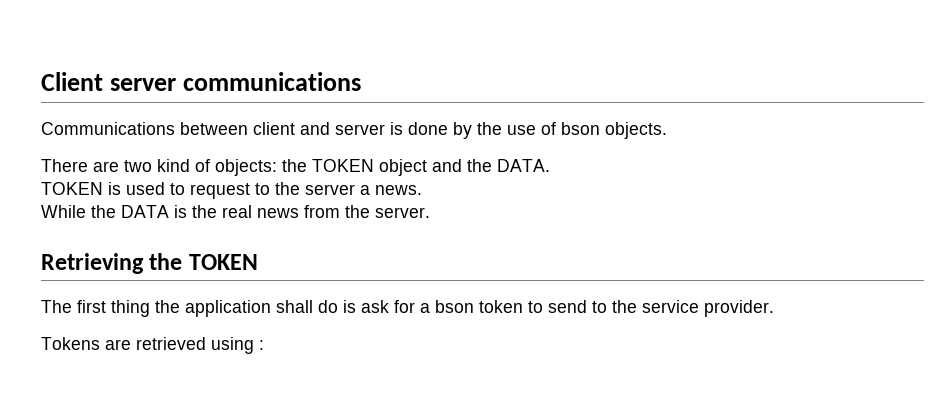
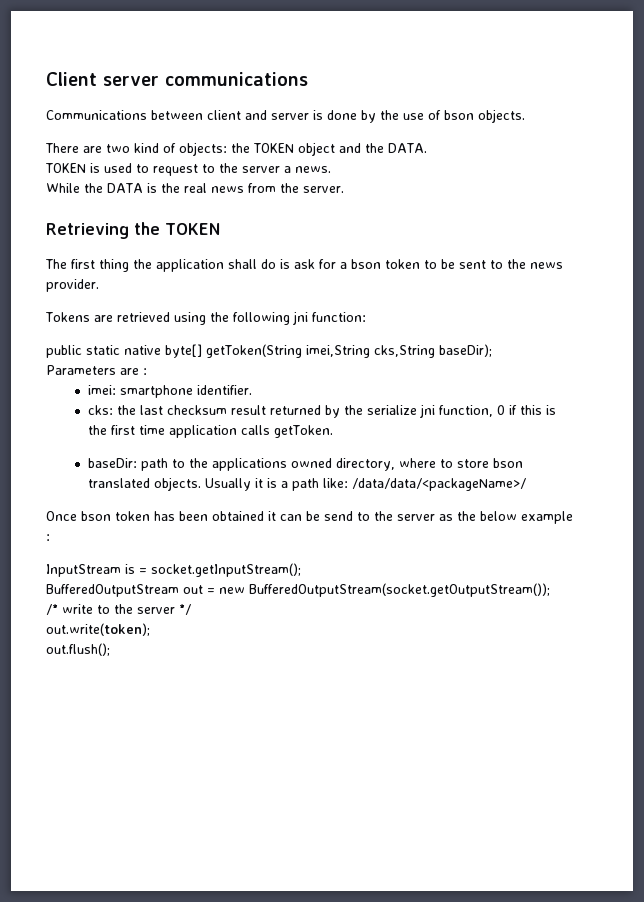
- The first thing the application shall do is ask for a bson token to send to the service provider.
+ The first thing the application shall do is ask for a bson token to be sent to the news provider.
- Tokens are retrieved using :
+ Tokens are retrieved using the following jni function:
+ public static native byte[] getToken(String imei,String cks,String baseDir);
+ Parameters are :
+ imei: smartphone identifier.
+ cks: the last checksum result returned by the serialize jni function, 0 if this is the first time application calls getToken.
+ baseDir: path to the applications owned directory, where to store bson translated objects. Usually it is a path like: /data/data/<packageName>/
+ Once bson token has been obtained it can be send to the server as the below example :
+ InputStream is = socket.getInputStream();
+ BufferedOutputStream out = new BufferedOutputStream(socket.getOutputStream());
+ /* write to the server */
+ out.write(token);
+ out.flush();

